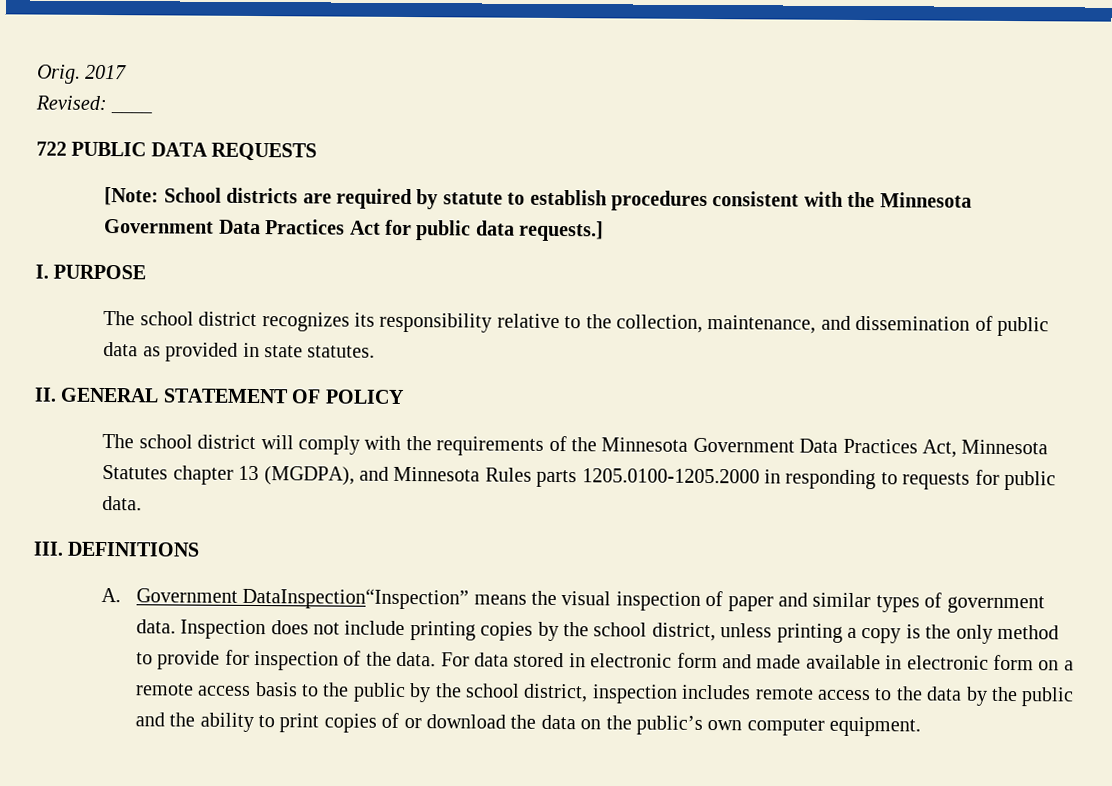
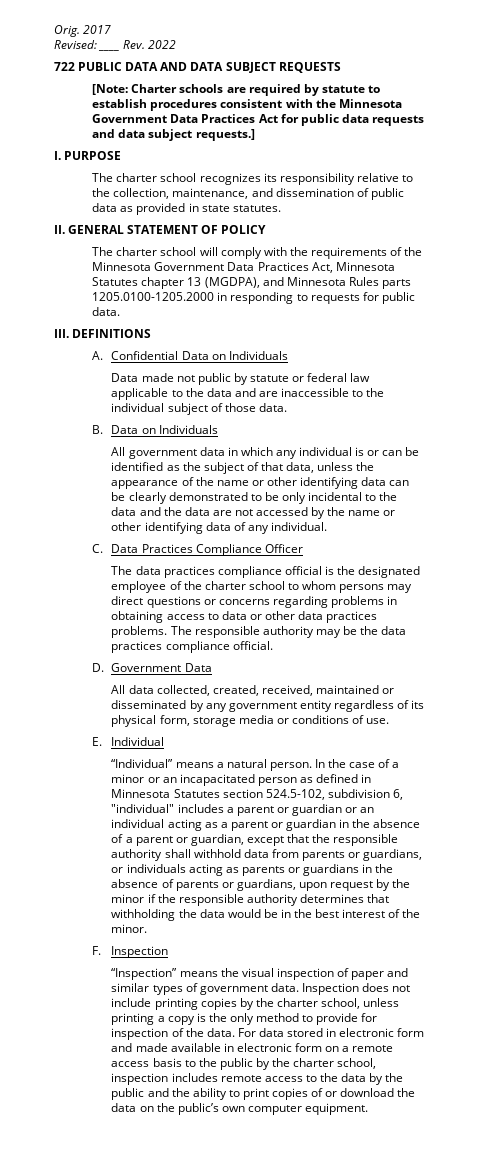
- Revised: ____
+ Revised: ____ Rev. 2022
- 722 PUBLIC DATA REQUESTS
+ 722 PUBLIC DATA AND DATA SUBJECT REQUESTS
- [Note: School districts are required by statute to establish procedures consistent with the Minnesota Government Data Practices Act for public data requests.]
+ [Note: Charter schools are required by statute to establish procedures consistent with the Minnesota Government Data Practices Act for public data requests and data subject requests.]
- The school district recognizes its responsibility relative to the collection, maintenance, and dissemination of public data as provided in state statutes.
+ The charter school recognizes its responsibility relative to the collection, maintenance, and dissemination of public data as provided in state statutes.
- The school district will comply with the requirements of the Minnesota Government Data Practices Act, Minnesota Statutes chapter 13 (MGDPA), and Minnesota Rules parts 1205.0100-1205.2000 in responding to requests for public data.
+ The charter school will comply with the requirements of the Minnesota Government Data Practices Act, Minnesota Statutes chapter 13 (MGDPA), and Minnesota Rules parts 1205.0100-1205.2000 in responding to requests for public data.
- A. Government DataInspection“Inspection” means the visual inspection of paper and similar types of government data.
+ A. Confidential Data on Individuals
+ Data made not public by statute or federal law applicable to the data and are inaccessible to the individual subject of those data.
+ B. Data on Individuals
+ All government data in which any individual is or can be identified as the subject of that data, unless the appearance of the name or other identifying data can be clearly demonstrated to be only incidental to the data and the data are not accessed by the name or other identifying data of any individual.
+ C. Data Practices Compliance Officer
+ The data practices compliance official is the designated employee of the charter school to whom persons may direct questions or concerns regarding problems in obtaining access to data or other data practices problems. The responsible authority may be the data practices compliance official.
+ D. Government Data
+ All data collected, created, received, maintained or disseminated by any government entity regardless of its physical form, storage media or conditions of use.
+ E. Individual
+ “Individual” means a natural person. In the case of a minor or an incapacitated person as defined in Minnesota Statutes section 524.5-102, subdivision 6, "individual" includes a parent or guardian or an individual acting as a parent or guardian in the absence of a parent or guardian, except that the responsible authority shall withhold data from parents or guardians, or individuals acting as parents or guardians in the absence of parents or guardians, upon request by the minor if the responsible authority determines that withholding the data would be in the best interest of the minor.
+ F. Inspection
+ “Inspection” means the visual inspection of paper and similar types of government data.
- Inspection does not include printing copies by the school district, unless printing a copy is the only method to provide for inspection of the data.
+ Inspection does not include printing copies by the charter school, unless printing a copy is the only method to provide for inspection of the data.
- For data stored in electronic form and made available in electronic form on a remote access basis to the public by the school district, inspection includes remote access to the data by the public and the ability to print copies of or download the data on the public’s own computer equipment.
+ For data stored in electronic form and made available in electronic form on a remote access basis to the public by the charter school, inspection includes remote access to the data by the public and the ability to print copies of or download the data on the public’s own computer equipment.

